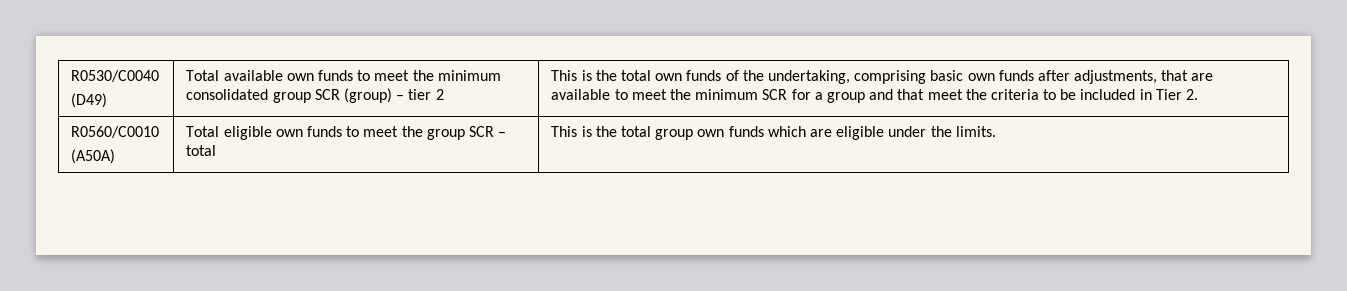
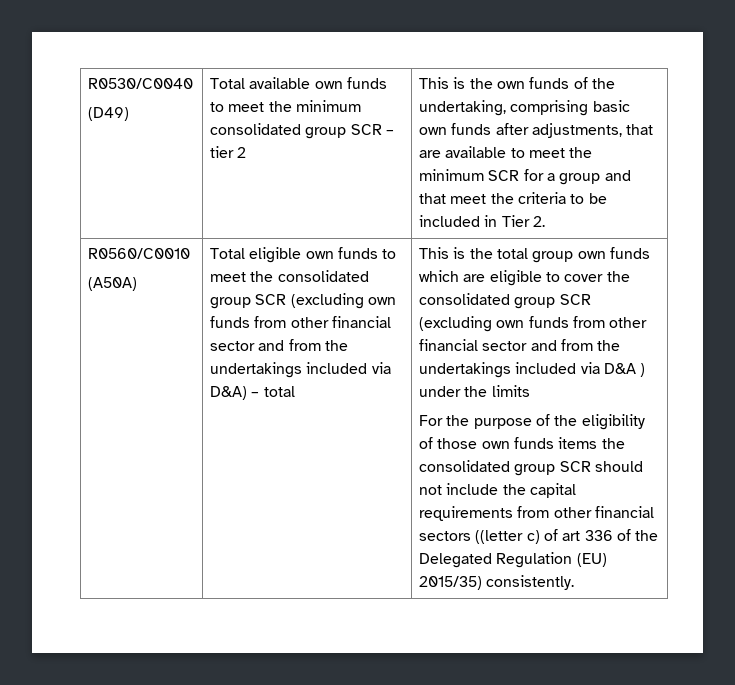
- Total available own funds to meet the minimum consolidated group SCR (group) – tier 2
+ Total available own funds to meet the minimum consolidated group SCR – tier 2
- This is the total own funds of the undertaking, comprising basic own funds after adjustments, that are available to meet the minimum SCR for a group and that meet the criteria to be included in Tier 2.
+ This is the own funds of the undertaking, comprising basic own funds after adjustments, that are available to meet the minimum SCR for a group and that meet the criteria to be included in Tier 2.
- Total eligible own funds to meet the group SCR – total
+ Total eligible own funds to meet the consolidated group SCR (excluding own funds from other financial sector and from the undertakings included via D&A) – total
- This is the total group own funds which are eligible under the limits.
+ This is the total group own funds which are eligible to cover the consolidated group SCR (excluding own funds from other financial sector and from the undertakings included via D&A ) under the limits
+ For the purpose of the eligibility of those own funds items the consolidated group SCR should not include the capital requirements from other financial sectors ((letter c) of art 336 of the Delegated Regulation (EU) 2015/35) consistently.

